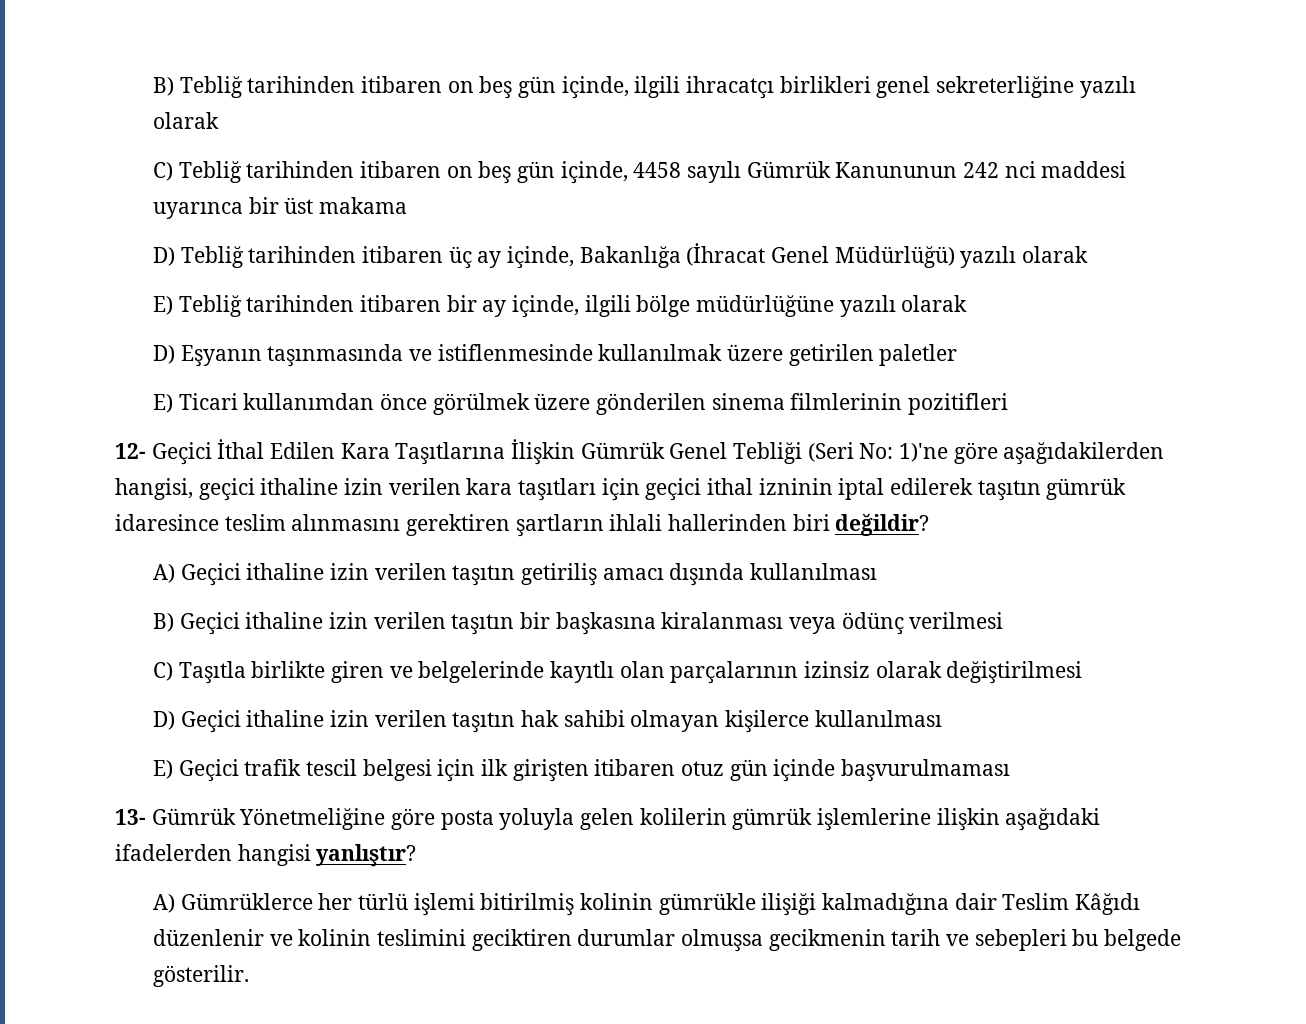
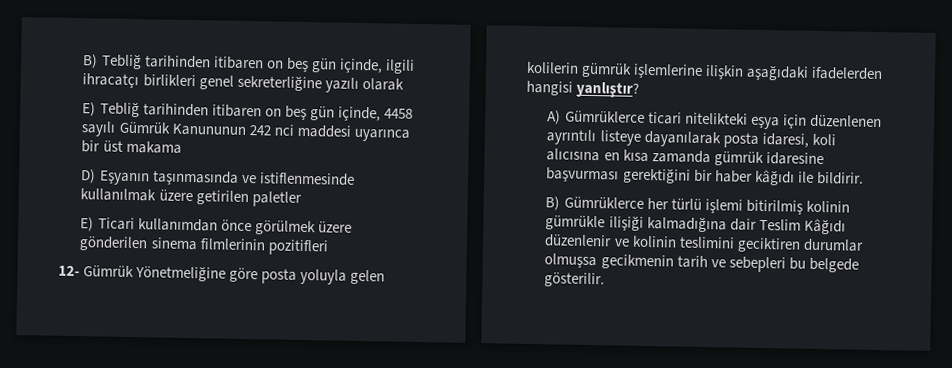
- C) Tebliğ tarihinden itibaren on beş gün içinde, 4458 sayılı Gümrük Kanununun 242 nci maddesi uyarınca bir üst makama
+ E) Tebliğ tarihinden itibaren on beş gün içinde, 4458 sayılı Gümrük Kanununun 242 nci maddesi uyarınca bir üst makama
- D) Tebliğ tarihinden itibaren üç ay içinde, Bakanlığa (İhracat Genel Müdürlüğü) yazılı olarak
- E) Tebliğ tarihinden itibaren bir ay içinde, ilgili bölge müdürlüğüne yazılı olarak
- 12- Geçici İthal Edilen Kara Taşıtlarına İlişkin Gümrük Genel Tebliği (Seri No: 1)'ne göre aşağıdakilerden hangisi, geçici ithaline izin verilen kara taşıtları için geçici ithal izninin iptal edilerek taşıtın gümrük idaresince teslim alınmasını gerektiren şartların ihlali hallerinden biri değildir?
- A) Geçici ithaline izin verilen taşıtın getiriliş amacı dışında kullanılması
- B) Geçici ithaline izin verilen taşıtın bir başkasına kiralanması veya ödünç verilmesi
- C) Taşıtla birlikte giren ve belgelerinde kayıtlı olan parçalarının izinsiz olarak değiştirilmesi
- D) Geçici ithaline izin verilen taşıtın hak sahibi olmayan kişilerce kullanılması
- E) Geçici trafik tescil belgesi için ilk girişten itibaren otuz gün içinde başvurulmaması
- 13- Gümrük Yönetmeliğine göre posta yoluyla gelen kolilerin gümrük işlemlerine ilişkin aşağıdaki ifadelerden hangisi yanlıştır?
+ 12- Gümrük Yönetmeliğine göre posta yoluyla gelen kolilerin gümrük işlemlerine ilişkin aşağıdaki ifadelerden hangisi yanlıştır?
- A) Gümrüklerce her türlü işlemi bitirilmiş kolinin gümrükle ilişiği kalmadığına dair Teslim Kâğıdı düzenlenir ve kolinin teslimini geciktiren durumlar olmuşsa gecikmenin tarih ve sebepleri bu belgede gösterilir.
+ A) Gümrüklerce ticari nitelikteki eşya için düzenlenen ayrıntılı listeye dayanılarak posta idaresi, koli alıcısına en kısa zamanda gümrük idaresine başvurması gerektiğini bir haber kâğıdı ile bildirir.
+ B) Gümrüklerce her türlü işlemi bitirilmiş kolinin gümrükle ilişiği kalmadığına dair Teslim Kâğıdı düzenlenir ve kolinin teslimini geciktiren durumlar olmuşsa gecikmenin tarih ve sebepleri bu belgede gösterilir.

